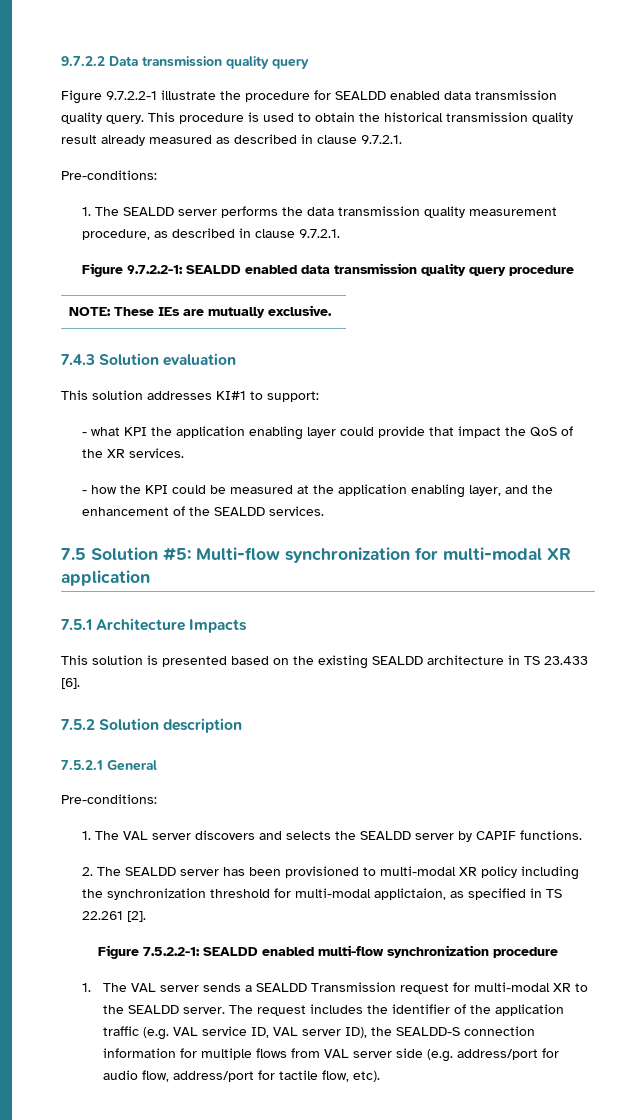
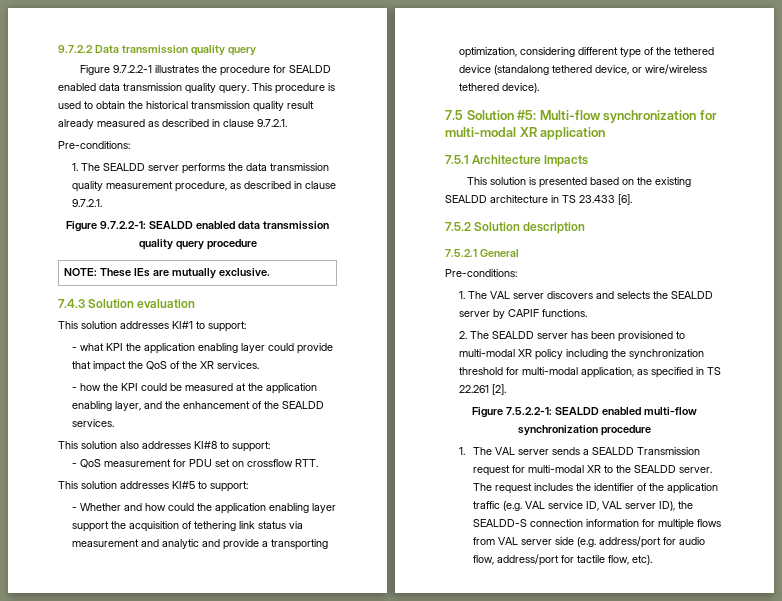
- Figure 9.7.2.2-1 illustrate the procedure for SEALDD enabled data transmission quality query.
+ Figure 9.7.2.2-1 illustrates the procedure for SEALDD enabled data transmission quality query.
+ This solution also addresses KI#8 to support:
+ - QoS measurement for PDU set on crossflow RTT.
+ This solution addresses KI#5 to support:
+ - Whether and how could the application enabling layer support the acquisition of tethering link status via measurement and analytic and provide a transporting optimization, considering different type of the tethered device (standalong tethered device, or wire/wireless tethered device).
- 2. The SEALDD server has been provisioned to multi-modal XR policy including the synchronization threshold for multi-modal applictaion, as specified in TS 22.261 [2].
+ 2. The SEALDD server has been provisioned to multi-modal XR policy including the synchronization threshold for multi-modal application, as specified in TS 22.261 [2].

